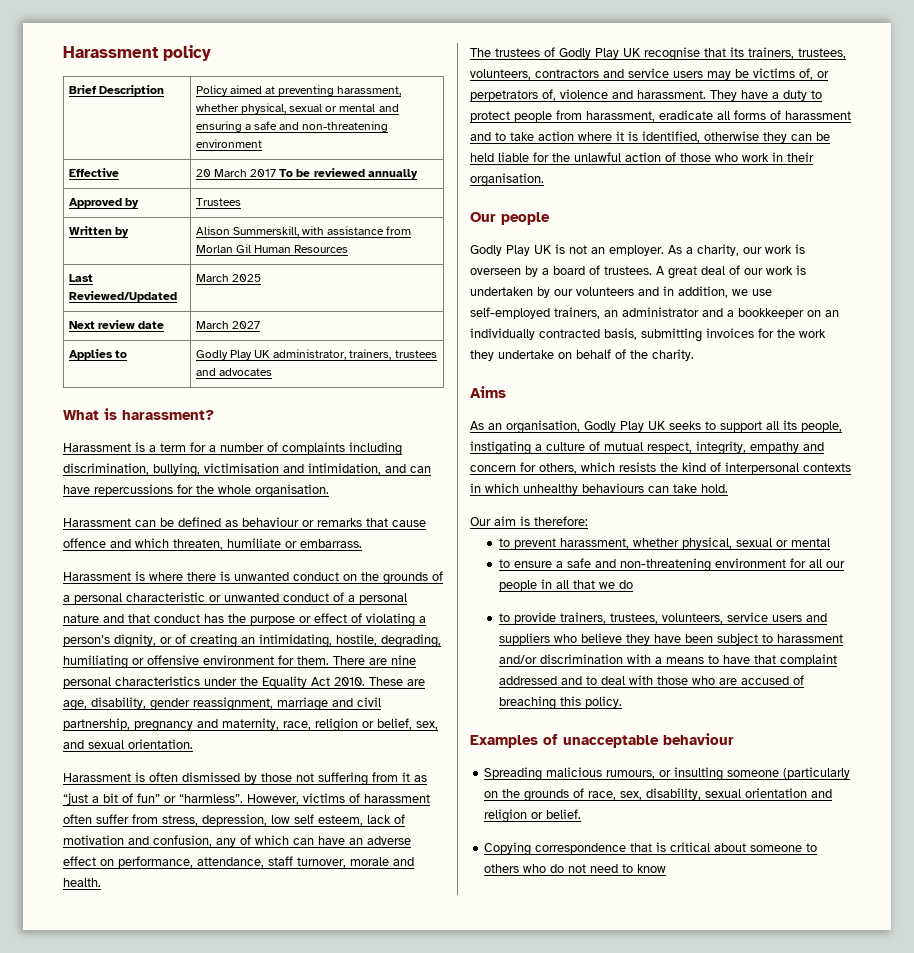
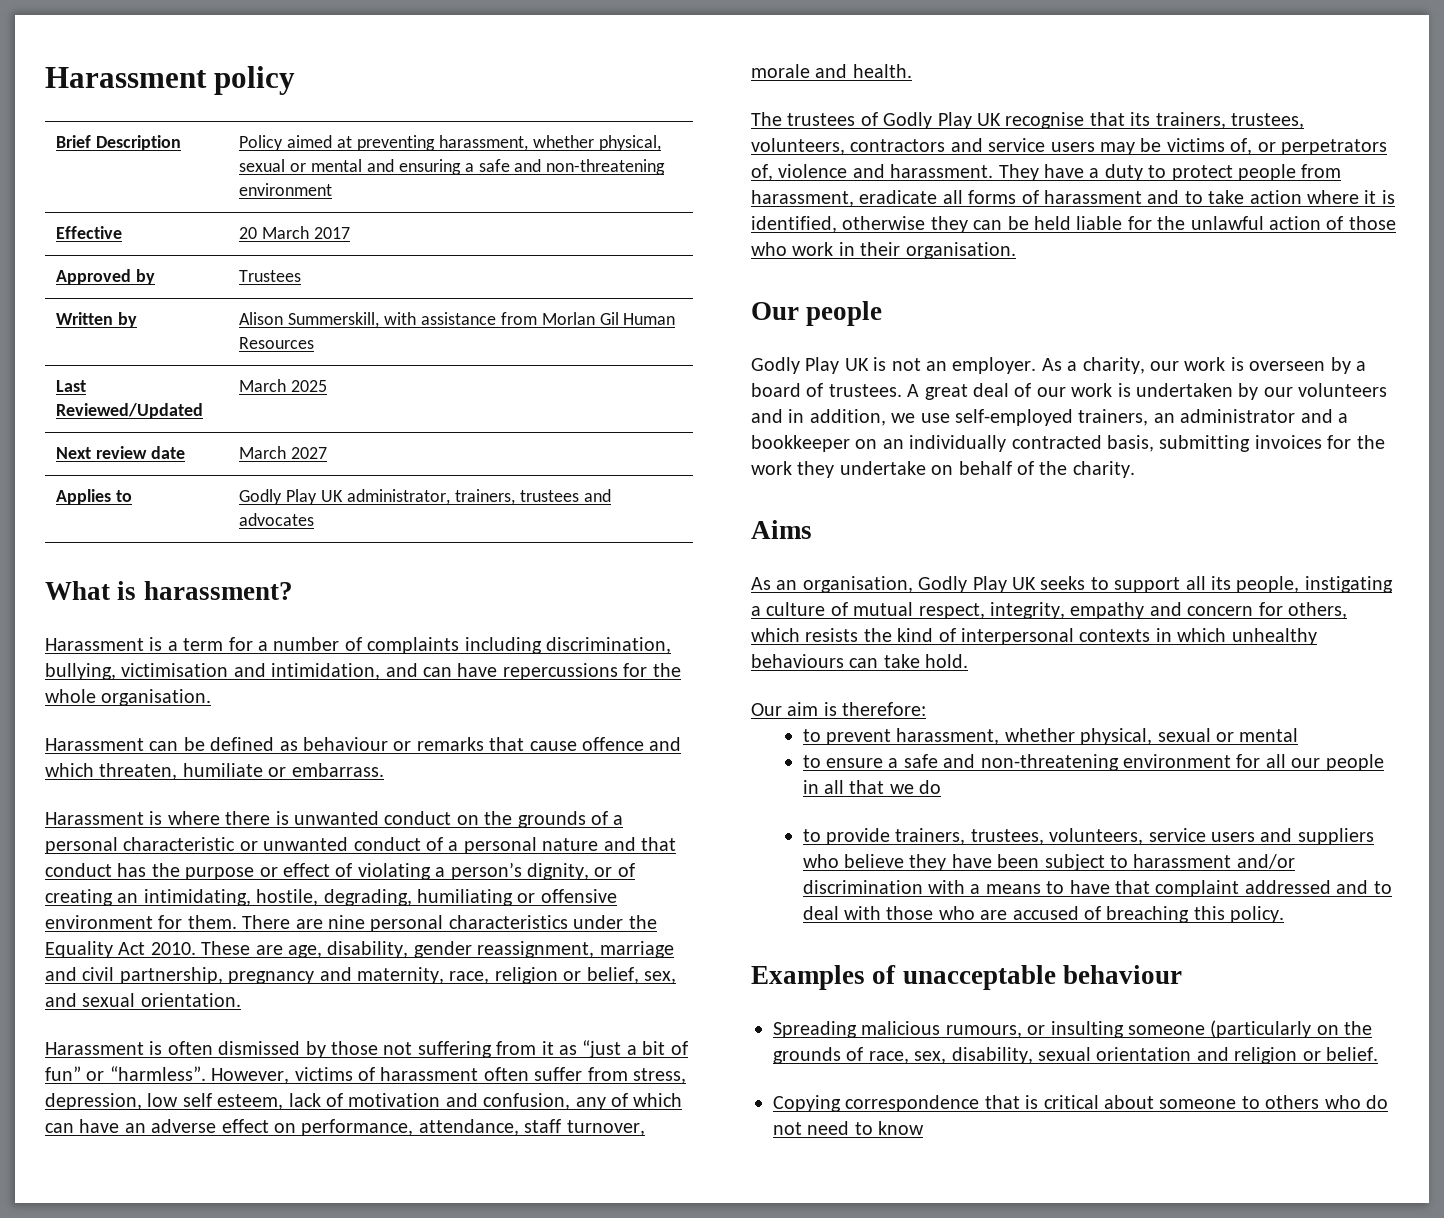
- Effective | 20 March 2017 To be reviewed annually
+ Effective | 20 March 2017

